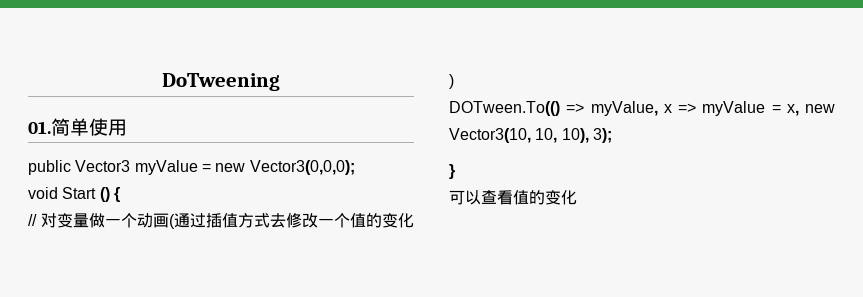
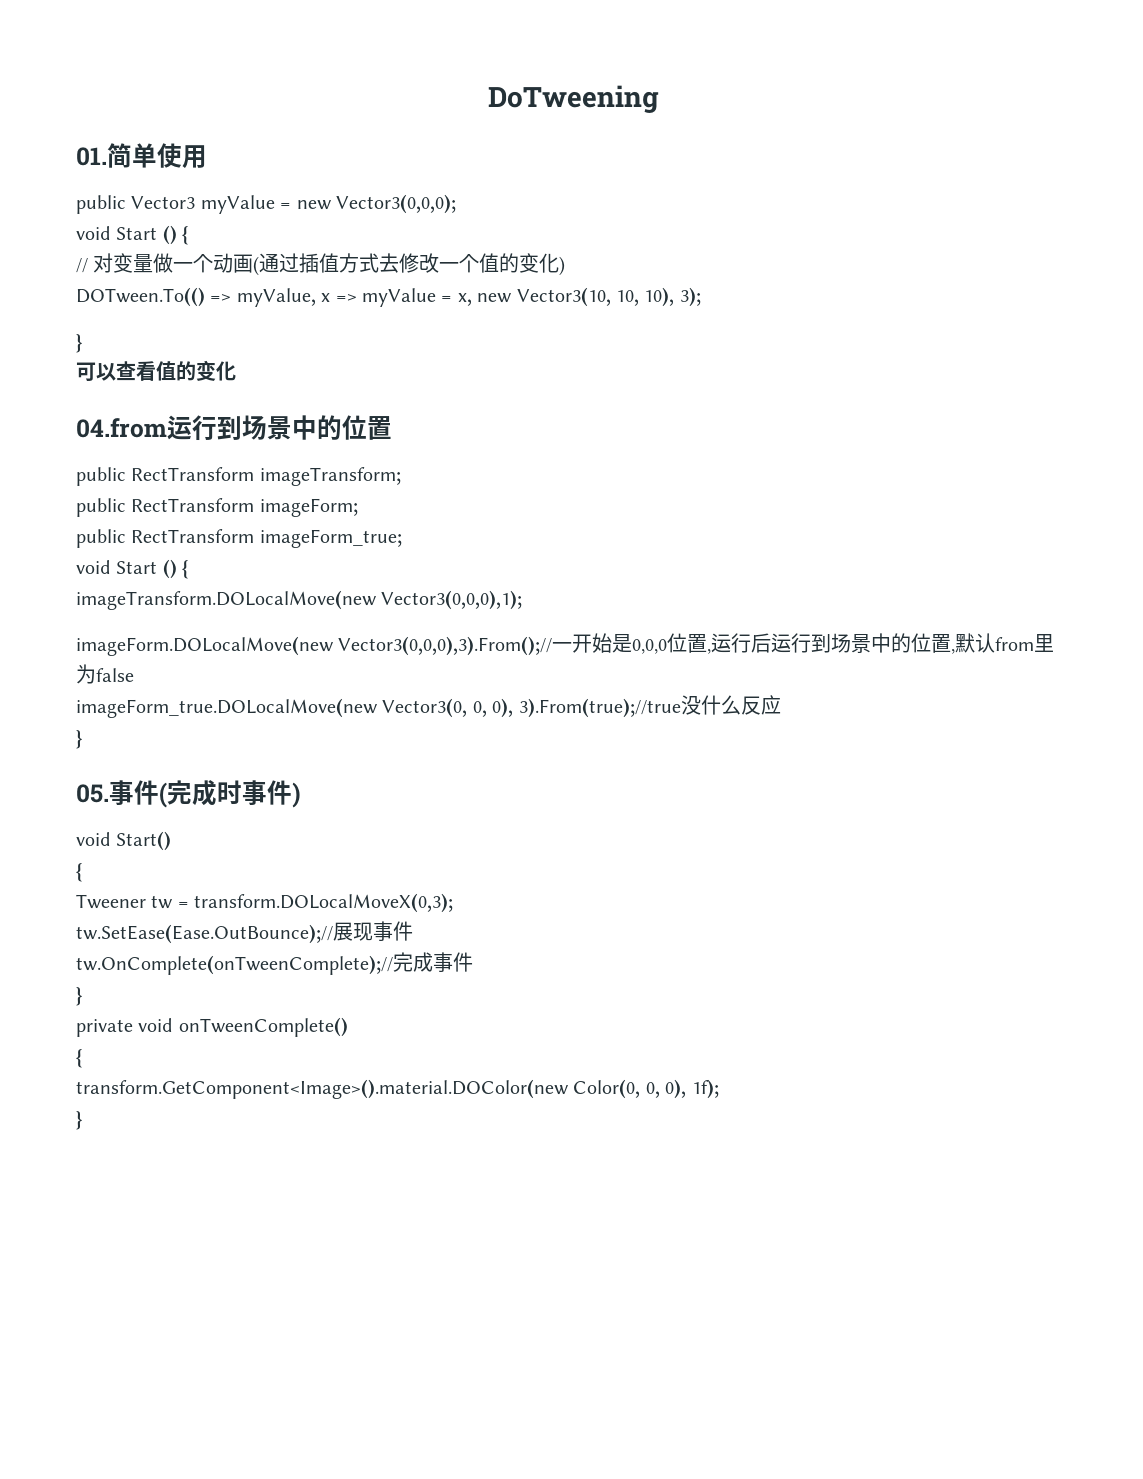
+ 04.from运行到场景中的位置
+ public RectTransform imageTransform;
+ public RectTransform imageForm;
+ public RectTransform imageForm_true;
+ void Start () {
+ imageTransform.DOLocalMove(new Vector3(0,0,0),1);
+ imageForm.DOLocalMove(new Vector3(0,0,0),3).From();//一开始是0,0,0位置,运行后运行到场景中的位置,默认from里为false
+ imageForm_true.DOLocalMove(new Vector3(0, 0, 0), 3).From(true);//true没什么反应
+ }
+ 05.事件(完成时事件)
+ void Start()
+ {
+ Tweener tw = transform.DOLocalMoveX(0,3);
+ tw.SetEase(Ease.OutBounce);//展现事件
+ tw.OnComplete(onTweenComplete);//完成事件
+ }
+ private void onTweenComplete()
+ {
+ transform.GetComponent<Image>().material.DOColor(new Color(0, 0, 0), 1f);
+ }

